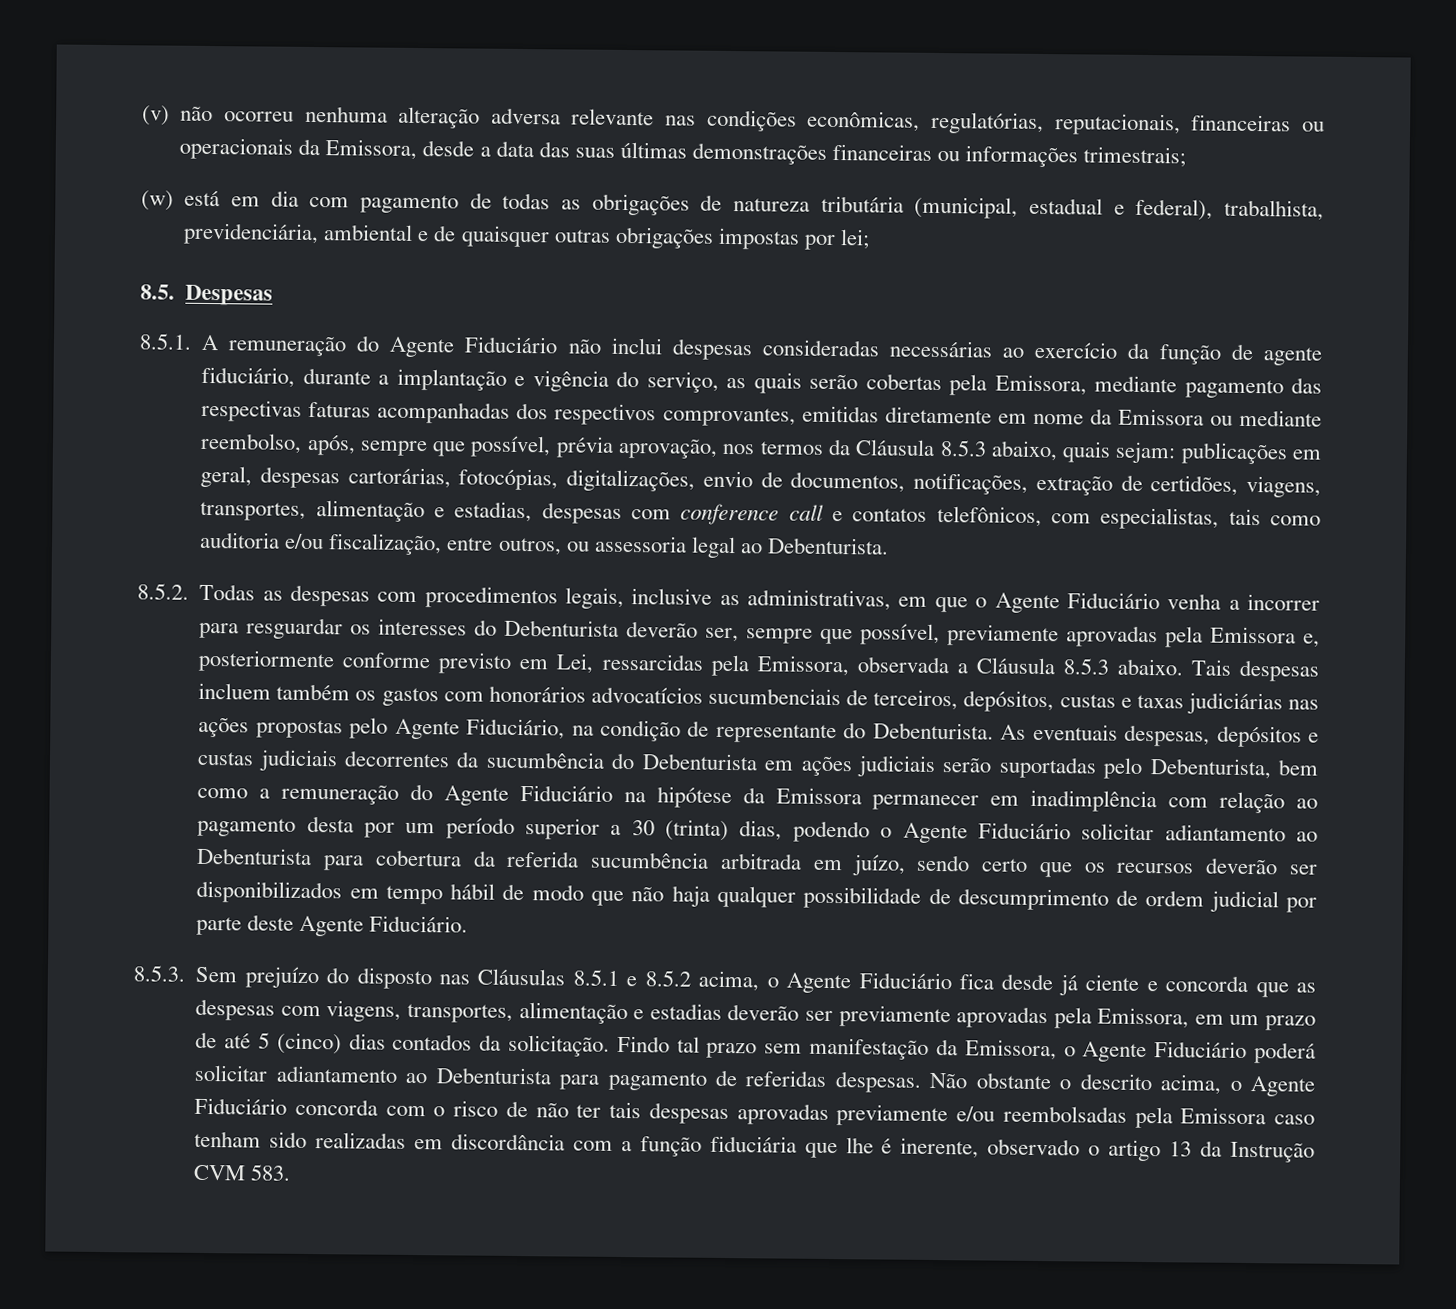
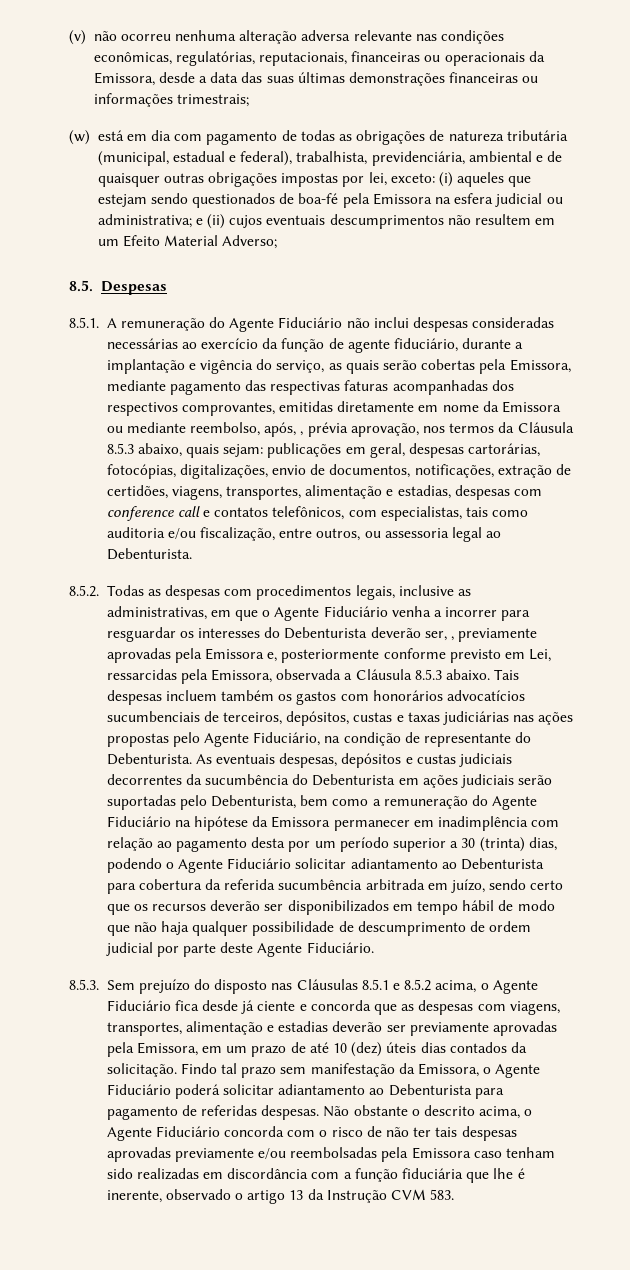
- (w) está em dia com pagamento de todas as obrigações de natureza tributária (municipal, estadual e federal), trabalhista, previdenciária, ambiental e de quaisquer outras obrigações impostas por lei;
+ (w) está em dia com pagamento de todas as obrigações de natureza tributária (municipal, estadual e federal), trabalhista, previdenciária, ambiental e de quaisquer outras obrigações impostas por lei, exceto: (i) aqueles que estejam sendo questionados de boa-fé pela Emissora na esfera judicial ou administrativa; e (ii) cujos eventuais descumprimentos não resultem em um Efeito Material Adverso;
- 8.5.1. A remuneração do Agente Fiduciário não inclui despesas consideradas necessárias ao exercício da função de agente fiduciário, durante a implantação e vigência do serviço, as quais serão cobertas pela Emissora, mediante pagamento das respectivas faturas acompanhadas dos respectivos comprovantes, emitidas diretamente em nome da Emissora ou mediante reembolso, após, sempre que possível, prévia aprovação, nos termos da Cláusula 8.5.3 abaixo, quais sejam:
+ 8.5.1. A remuneração do Agente Fiduciário não inclui despesas consideradas necessárias ao exercício da função de agente fiduciário, durante a implantação e vigência do serviço, as quais serão cobertas pela Emissora, mediante pagamento das respectivas faturas acompanhadas dos respectivos comprovantes, emitidas diretamente em nome da Emissora ou mediante reembolso, após, , prévia aprovação, nos termos da Cláusula 8.5.3 abaixo, quais sejam:
- 8.5.2. Todas as despesas com procedimentos legais, inclusive as administrativas, em que o Agente Fiduciário venha a incorrer para resguardar os interesses do Debenturista deverão ser, sempre que possível, previamente aprovadas pela Emissora e, posteriormente conforme previsto em Lei, ressarcidas pela Emissora, observada a Cláusula 8.5.3 abaixo.
+ 8.5.2. Todas as despesas com procedimentos legais, inclusive as administrativas, em que o Agente Fiduciário venha a incorrer para resguardar os interesses do Debenturista deverão ser, , previamente aprovadas pela Emissora e, posteriormente conforme previsto em Lei, ressarcidas pela Emissora, observada a Cláusula 8.5.3 abaixo.
- 8.5.3. Sem prejuízo do disposto nas Cláusulas 8.5.1 e 8.5.2 acima, o Agente Fiduciário fica desde já ciente e concorda que as despesas com viagens, transportes, alimentação e estadias deverão ser previamente aprovadas pela Emissora, em um prazo de até 5 (cinco) dias contados da solicitação.
+ 8.5.3. Sem prejuízo do disposto nas Cláusulas 8.5.1 e 8.5.2 acima, o Agente Fiduciário fica desde já ciente e concorda que as despesas com viagens, transportes, alimentação e estadias deverão ser previamente aprovadas pela Emissora, em um prazo de até 10 (dez) úteis dias contados da solicitação.

